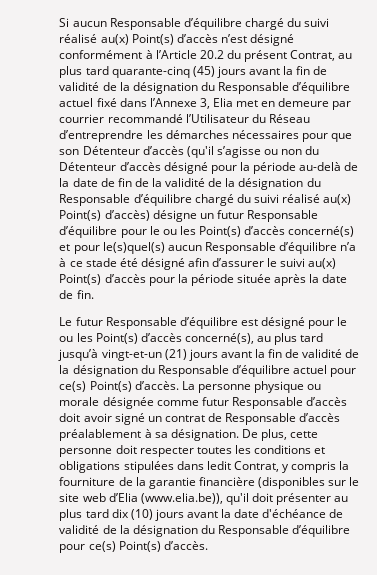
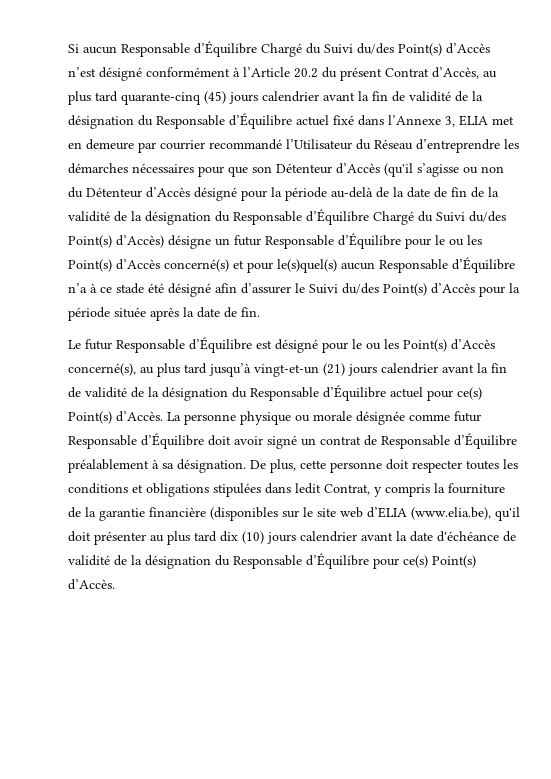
- Si aucun Responsable d’équilibre chargé du suivi réalisé au(x) Point(s) d’accès n’est désigné conformément à l’Article 20.2 du présent Contrat, au plus tard quarante-cinq (45) jours avant la fin de validité de la désignation du Responsable d’équilibre actuel fixé dans l’Annexe 3, Elia met en demeure par courrier recommandé l’Utilisateur du Réseau d’entreprendre les démarches nécessaires pour que son Détenteur d’accès (qu'il s’agisse ou non du Détenteur d’accès désigné pour la période au-delà de la date de fin de la validité de la désignation du Responsable d’équilibre chargé du suivi réalisé au(x) Point(s) d’accès) désigne un futur Responsable d’équilibre pour le ou les Point(s) d’accès concerné(s) et pour le(s)quel(s) aucun Responsable d’équilibre n’a à ce stade été désigné afin d’assurer le suivi au(x) Point(s) d’accès pour la période située après la date de fin.
+ Si aucun Responsable d’Équilibre Chargé du Suivi du/des Point(s) d’Accès n’est désigné conformément à l’Article 20.2 du présent Contrat d’Accès, au plus tard quarante-cinq (45) jours calendrier avant la fin de validité de la désignation du Responsable d’Équilibre actuel fixé dans l’Annexe 3, ELIA met en demeure par courrier recommandé l’Utilisateur du Réseau d’entreprendre les démarches nécessaires pour que son Détenteur d’Accès (qu'il s’agisse ou non du Détenteur d’Accès désigné pour la période au-delà de la date de fin de la validité de la désignation du Responsable d’Équilibre Chargé du Suivi du/des Point(s) d’Accès) désigne un futur Responsable d’Équilibre pour le ou les Point(s) d’Accès concerné(s) et pour le(s)quel(s) aucun Responsable d’Équilibre n’a à ce stade été désigné afin d’assurer le Suivi du/des Point(s) d’Accès pour la période située après la date de fin.
- Le futur Responsable d’équilibre est désigné pour le ou les Point(s) d’accès concerné(s), au plus tard jusqu’à vingt-et-un (21) jours avant la fin de validité de la désignation du Responsable d’équilibre actuel pour ce(s) Point(s) d’accès.
+ Le futur Responsable d’Équilibre est désigné pour le ou les Point(s) d’Accès concerné(s), au plus tard jusqu’à vingt-et-un (21) jours calendrier avant la fin de validité de la désignation du Responsable d’Équilibre actuel pour ce(s) Point(s) d’Accès.
- La personne physique ou morale désignée comme futur Responsable d’accès doit avoir signé un contrat de Responsable d’accès préalablement à sa désignation.
+ La personne physique ou morale désignée comme futur Responsable d’Équilibre doit avoir signé un contrat de Responsable d’Équilibre préalablement à sa désignation.
- De plus, cette personne doit respecter toutes les conditions et obligations stipulées dans ledit Contrat, y compris la fourniture de la garantie financière (disponibles sur le site web d’Elia (www.elia.be)), qu'il doit présenter au plus tard dix (10) jours avant la date d'échéance de validité de la désignation du Responsable d’équilibre pour ce(s) Point(s) d’accès.
+ De plus, cette personne doit respecter toutes les conditions et obligations stipulées dans ledit Contrat, y compris la fourniture de la garantie financière (disponibles sur le site web d’ELIA (www.elia.be), qu'il doit présenter au plus tard dix (10) jours calendrier avant la date d'échéance de validité de la désignation du Responsable d’Équilibre pour ce(s) Point(s) d’Accès.

